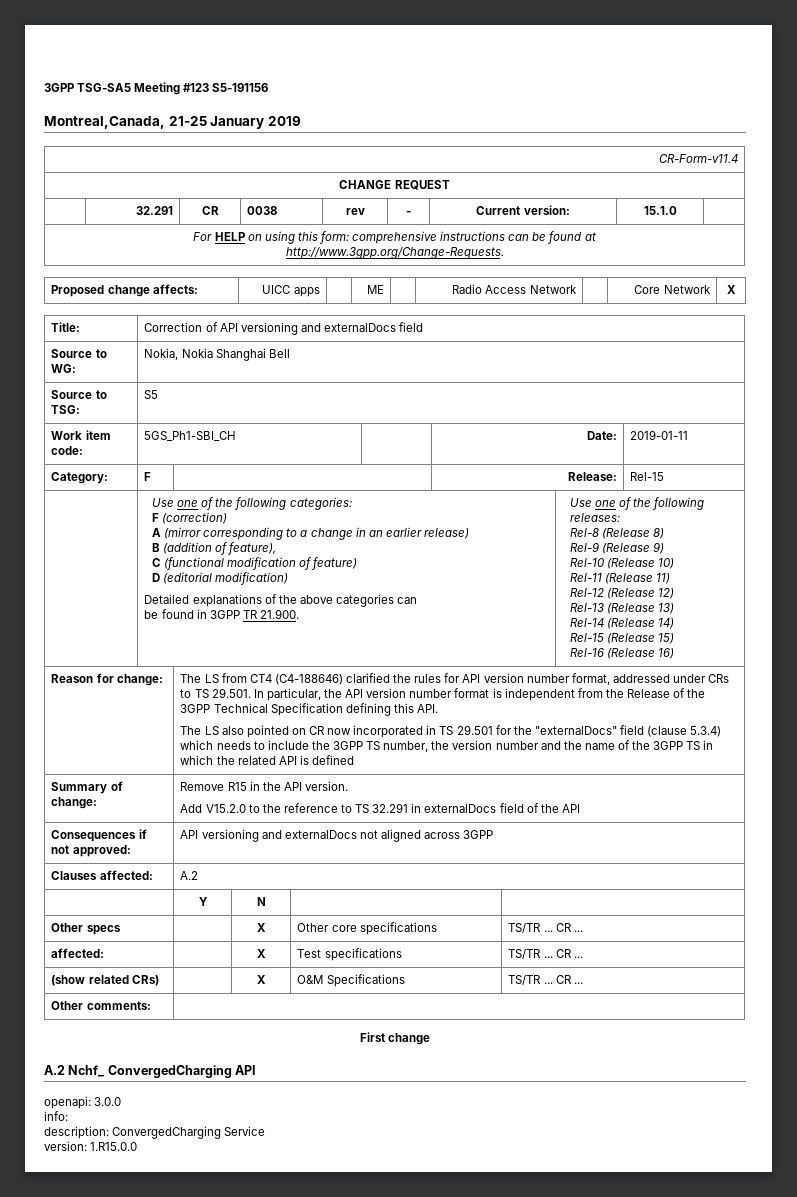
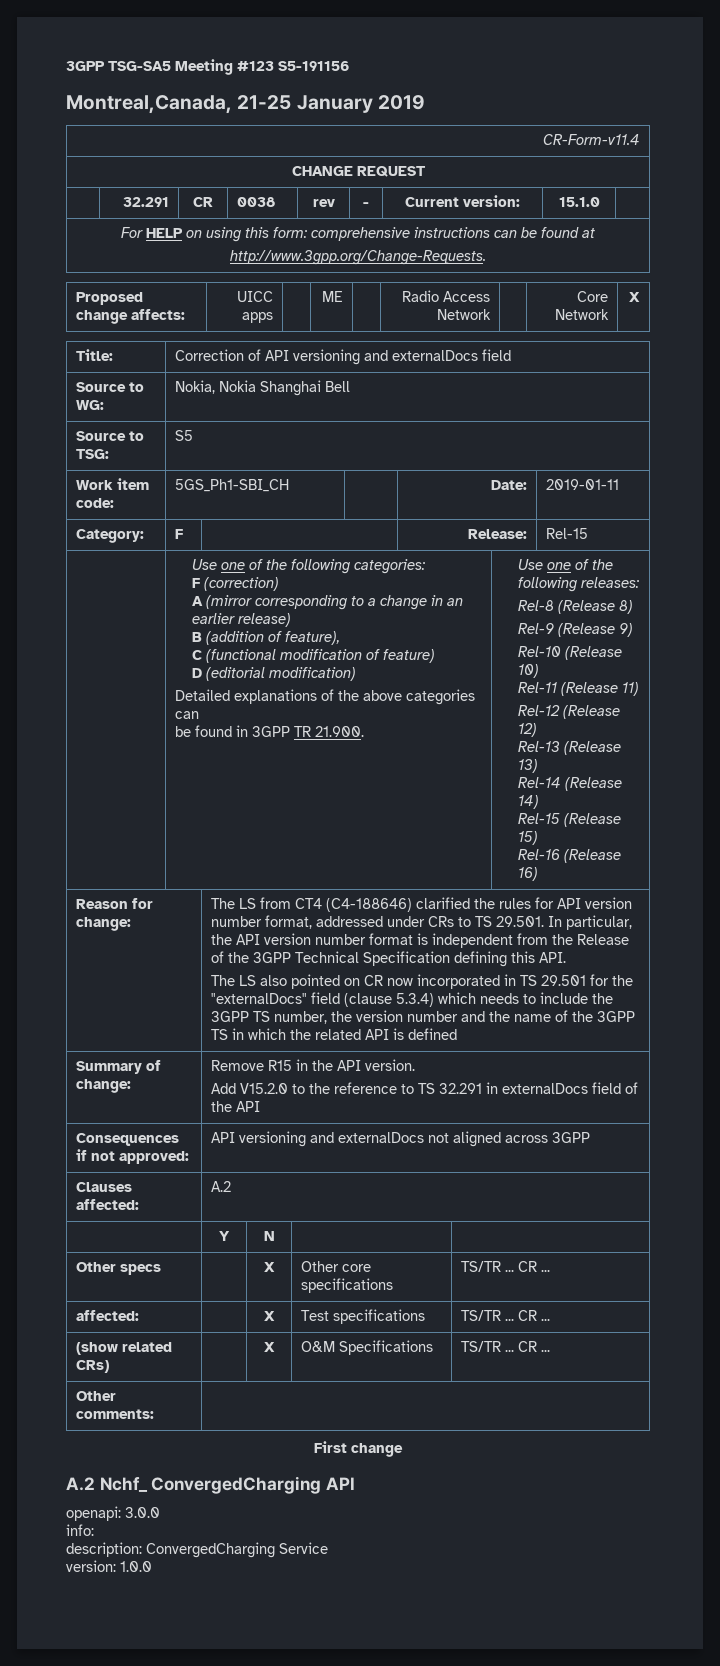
- version: 1.R15.0.0
+ version: 1.0.0

